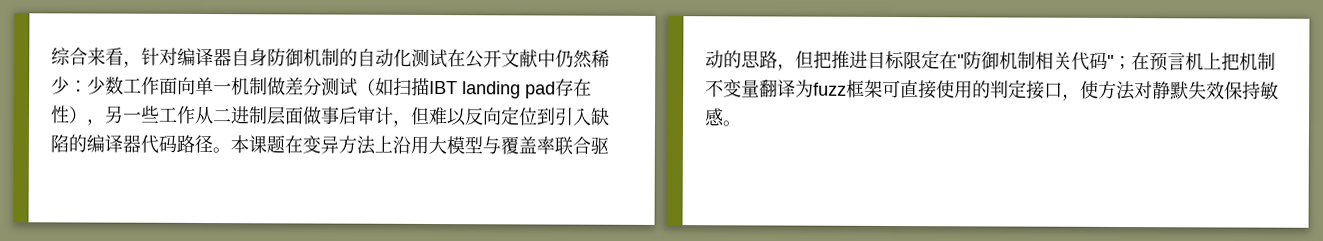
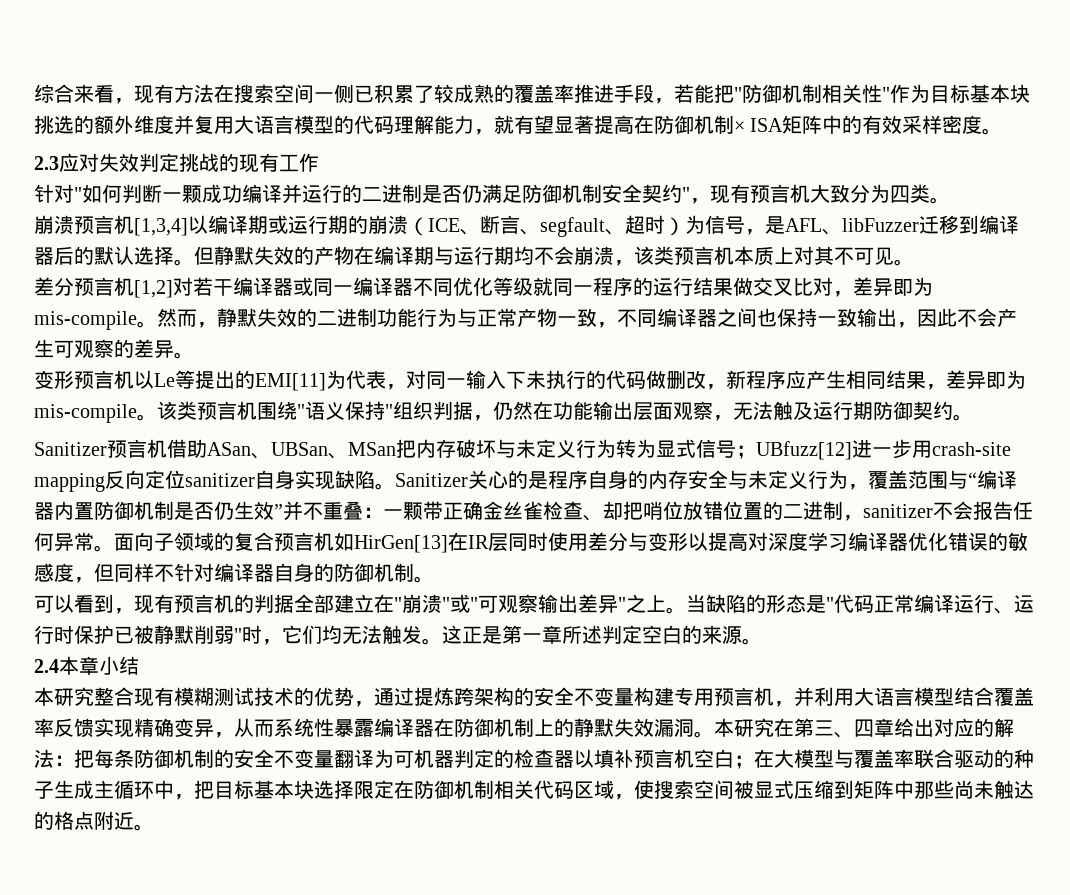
- 综合来看，针对编译器自身防御机制的自动化测试在公开文献中仍然稀少：少数工作面向单一机制做差分测试（如扫描IBT landing pad存在性），另一些工作从二进制层面做事后审计，但难以反向定位到引入缺陷的编译器代码路径。本课题在变异方法上沿用大模型与覆盖率联合驱动的思路，但把推进目标限定在"防御机制相关代码"；在预言机上把机制不变量翻译为fuzz框架可直接使用的判定接口，使方法对静默失效保持敏感。
+ 综合来看，现有方法在搜索空间一侧已积累了较成熟的覆盖率推进手段，若能把"防御机制相关性"作为目标基本块挑选的额外维度并复用大语言模型的代码理解能力，就有望显著提高在防御机制× ISA矩阵中的有效采样密度。
+ 2.3应对失效判定挑战的现有工作
+ 针对"如何判断一颗成功编译并运行的二进制是否仍满足防御机制安全契约"，现有预言机大致分为四类。
+ 崩溃预言机[1,3,4]以编译期或运行期的崩溃（ICE、断言、segfault、超时）为信号，是AFL、libFuzzer迁移到编译器后的默认选择。但静默失效的产物在编译期与运行期均不会崩溃，该类预言机本质上对其不可见。
+ 差分预言机[1,2]对若干编译器或同一编译器不同优化等级就同一程序的运行结果做交叉比对，差异即为mis-compile。然而，静默失效的二进制功能行为与正常产物一致，不同编译器之间也保持一致输出，因此不会产生可观察的差异。
+ 变形预言机以Le等提出的EMI[11]为代表，对同一输入下未执行的代码做删改，新程序应产生相同结果，差异即为mis-compile。该类预言机围绕"语义保持"组织判据，仍然在功能输出层面观察，无法触及运行期防御契约。
+ Sanitizer预言机借助ASan、UBSan、MSan把内存破坏与未定义行为转为显式信号；UBfuzz[12]进一步用crash-site mapping反向定位sanitizer自身实现缺陷。Sanitizer关心的是程序自身的内存安全与未定义行为，覆盖范围与“编译器内置防御机制是否仍生效”并不重叠：一颗带正确金丝雀检查、却把哨位放错位置的二进制，sanitizer不会报告任何异常。面向子领域的复合预言机如HirGen[13]在IR层同时使用差分与变形以提高对深度学习编译器优化错误的敏感度，但同样不针对编译器自身的防御机制。
+ 可以看到，现有预言机的判据全部建立在"崩溃"或"可观察输出差异"之上。当缺陷的形态是"代码正常编译运行、运行时保护已被静默削弱"时，它们均无法触发。这正是第一章所述判定空白的来源。
+ 2.4本章小结
+ 本研究整合现有模糊测试技术的优势，通过提炼跨架构的安全不变量构建专用预言机，并利用大语言模型结合覆盖率反馈实现精确变异，从而系统性暴露编译器在防御机制上的静默失效漏洞。本研究在第三、四章给出对应的解法：把每条防御机制的安全不变量翻译为可机器判定的检查器以填补预言机空白；在大模型与覆盖率联合驱动的种子生成主循环中，把目标基本块选择限定在防御机制相关代码区域，使搜索空间被显式压缩到矩阵中那些尚未触达的格点附近。

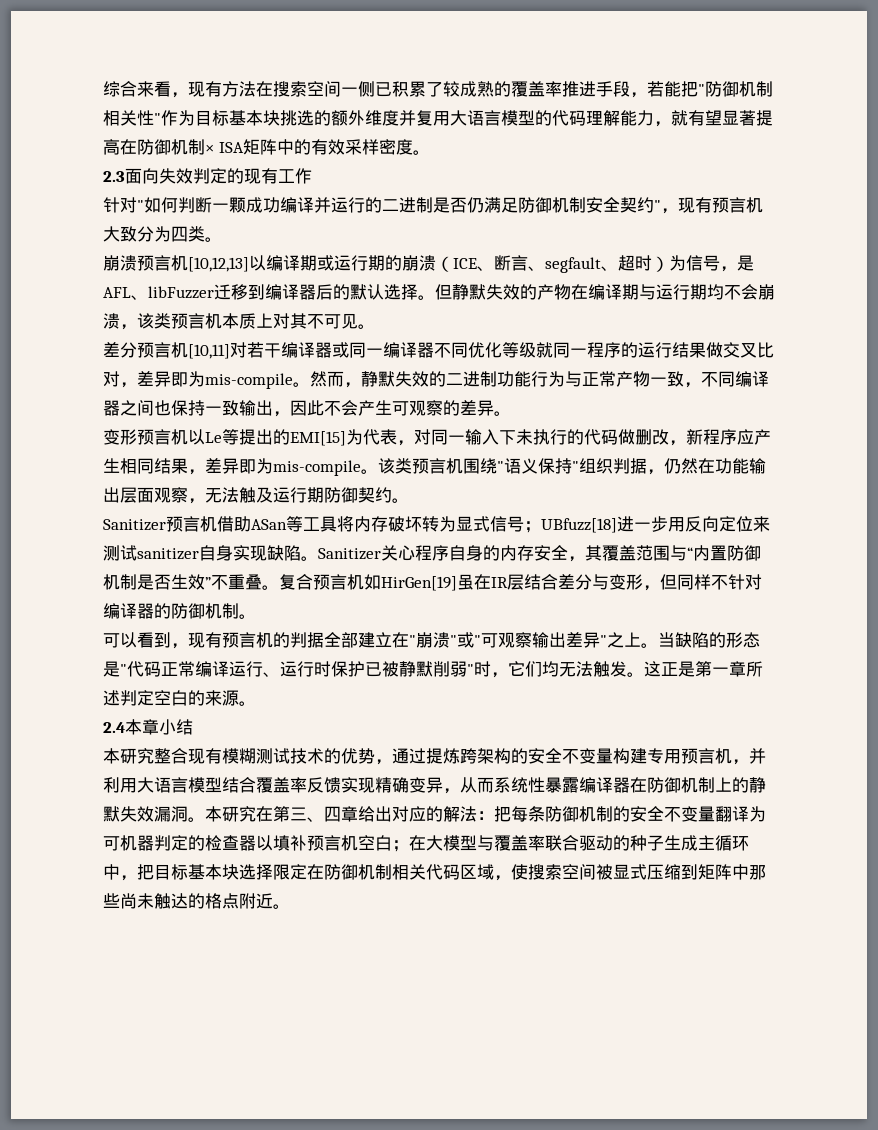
- 2.3应对失效判定挑战的现有工作
+ 2.3面向失效判定的现有工作
- 崩溃预言机[1,3,4]以编译期或运行期的崩溃（ICE、断言、segfault、超时）为信号，是AFL、libFuzzer迁移到编译器后的默认选择。
+ 崩溃预言机[10,12,13]以编译期或运行期的崩溃（ICE、断言、segfault、超时）为信号，是AFL、libFuzzer迁移到编译器后的默认选择。
- 差分预言机[1,2]对若干编译器或同一编译器不同优化等级就同一程序的运行结果做交叉比对，差异即为mis-compile。
+ 差分预言机[10,11]对若干编译器或同一编译器不同优化等级就同一程序的运行结果做交叉比对，差异即为mis-compile。
- 变形预言机以Le等提出的EMI[11]为代表，对同一输入下未执行的代码做删改，新程序应产生相同结果，差异即为mis-compile。
+ 变形预言机以Le等提出的EMI[15]为代表，对同一输入下未执行的代码做删改，新程序应产生相同结果，差异即为mis-compile。
- Sanitizer预言机借助ASan、UBSan、MSan把内存破坏与未定义行为转为显式信号；UBfuzz[12]进一步用crash-site mapping反向定位sanitizer自身实现缺陷。
+ Sanitizer预言机借助ASan等工具将内存破坏转为显式信号；UBfuzz[18]进一步用反向定位来测试sanitizer自身实现缺陷。
- Sanitizer关心的是程序自身的内存安全与未定义行为，覆盖范围与“编译器内置防御机制是否仍生效”并不重叠：一颗带正确金丝雀检查、却把哨位放错位置的二进制，sanitizer不会报告任何异常。面向子领域的复合预言机如HirGen[13]在IR层同时使用差分与变形以提高对深度学习编译器优化错误的敏感度，但同样不针对编译器自身的防御机制。
+ Sanitizer关心程序自身的内存安全，其覆盖范围与“内置防御机制是否生效”不重叠。复合预言机如HirGen[19]虽在IR层结合差分与变形，但同样不针对编译器的防御机制。

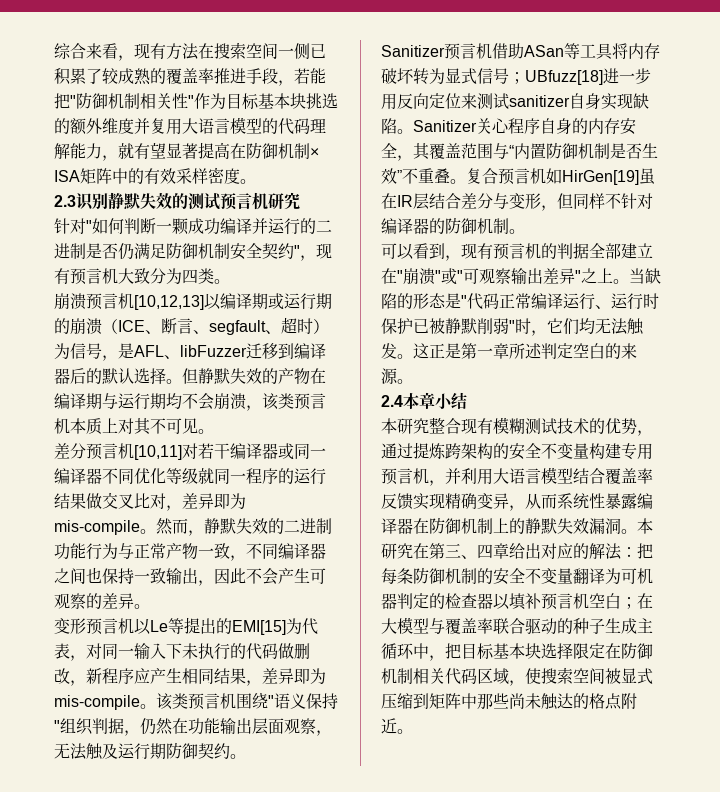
- 2.3面向失效判定的现有工作
+ 2.3识别静默失效的测试预言机研究

